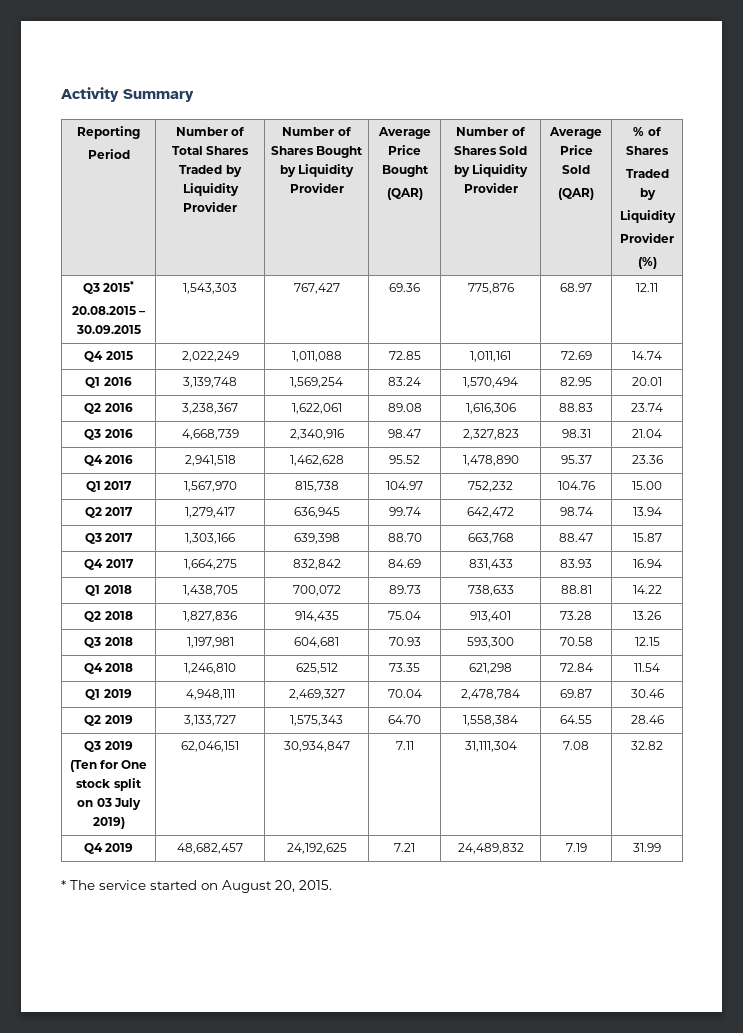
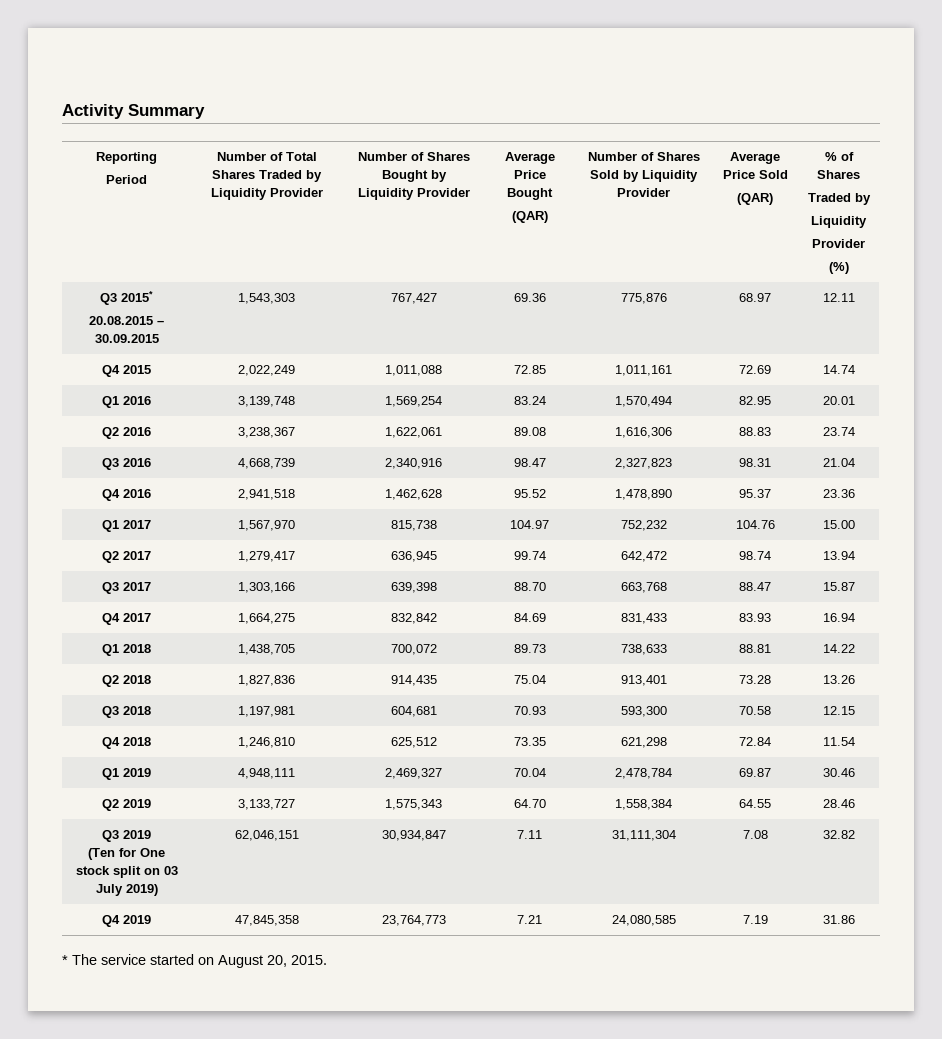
- Q4 2019 | 48,682,457 | 24,192,625 | 7.21 | 24,489,832 | 7.19 | 31.99
+ Q4 2019 | 47,845,358 | 23,764,773 | 7.21 | 24,080,585 | 7.19 | 31.86

